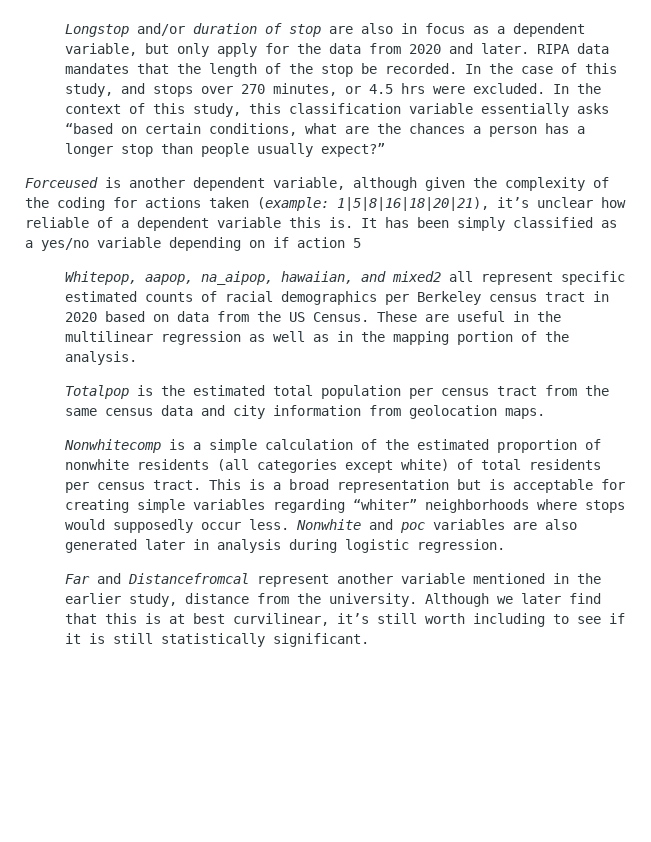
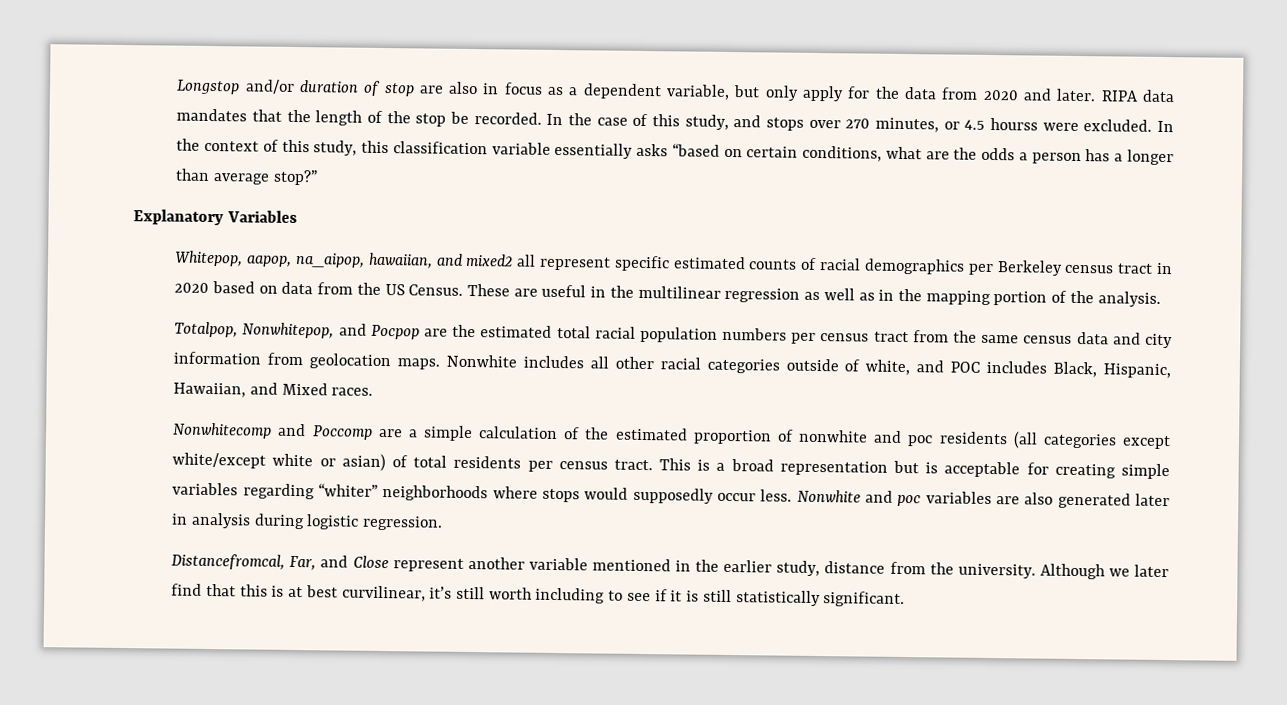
- In the case of this study, and stops over 270 minutes, or 4.5 hrs were excluded.
+ In the case of this study, and stops over 270 minutes, or 4.5 hourss were excluded.
- In the context of this study, this classification variable essentially asks “based on certain conditions, what are the chances a person has a longer stop than people usually expect?”
- Forceused is another dependent variable, although given the complexity of the coding for actions taken (example: 1|5|8|16|18|20|21), it’s unclear how reliable of a dependent variable this is. It has been simply classified as a yes/no variable depending on if action 5
+ In the context of this study, this classification variable essentially asks “based on certain conditions, what are the odds a person has a longer than average stop?”
+ Explanatory Variables
- Totalpop is the estimated total population per census tract from the same census data and city information from geolocation maps.
- Nonwhitecomp is a simple calculation of the estimated proportion of nonwhite residents (all categories except white) of total residents per census tract.
+ Totalpop, Nonwhitepop, and Pocpop are the estimated total racial population numbers per census tract from the same census data and city information from geolocation maps. Nonwhite includes all other racial categories outside of white, and POC includes Black, Hispanic, Hawaiian, and Mixed races.
+ Nonwhitecomp and Poccomp are a simple calculation of the estimated proportion of nonwhite and poc residents (all categories except white/except white or asian) of total residents per census tract.
- Far and Distancefromcal represent another variable mentioned in the earlier study, distance from the university.
+ Distancefromcal, Far, and Close represent another variable mentioned in the earlier study, distance from the university.

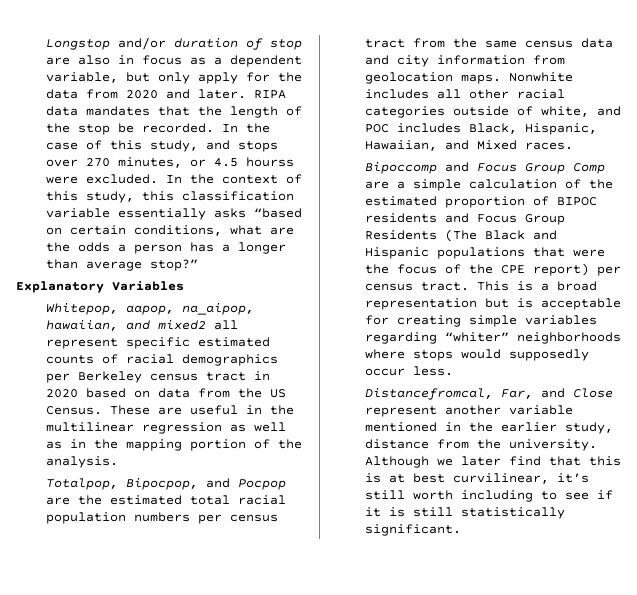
- Totalpop, Nonwhitepop, and Pocpop are the estimated total racial population numbers per census tract from the same census data and city information from geolocation maps.
+ Totalpop, Bipocpop, and Pocpop are the estimated total racial population numbers per census tract from the same census data and city information from geolocation maps.
- Nonwhitecomp and Poccomp are a simple calculation of the estimated proportion of nonwhite and poc residents (all categories except white/except white or asian) of total residents per census tract.
+ Bipoccomp and Focus Group Comp are a simple calculation of the estimated proportion of BIPOC residents and Focus Group Residents (The Black and Hispanic populations that were the focus of the CPE report) per census tract.
- Nonwhite and poc variables are also generated later in analysis during logistic regression.

